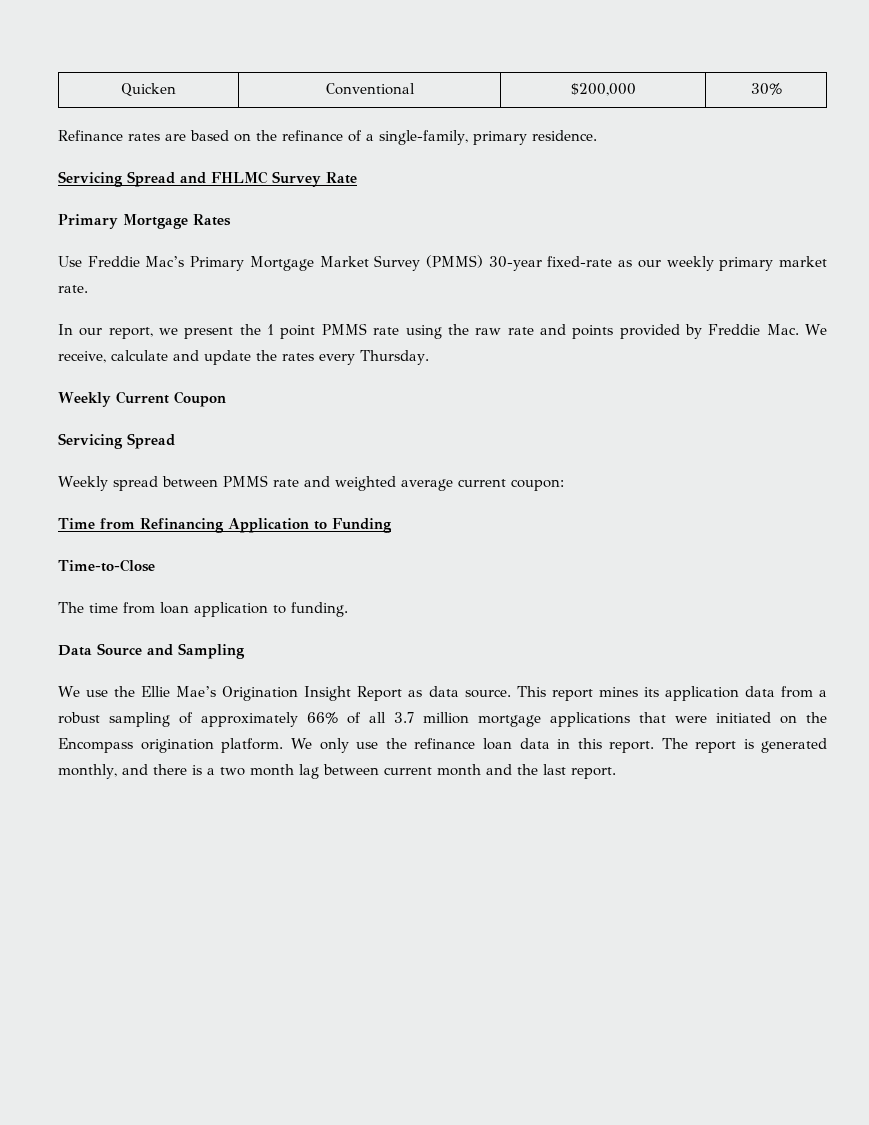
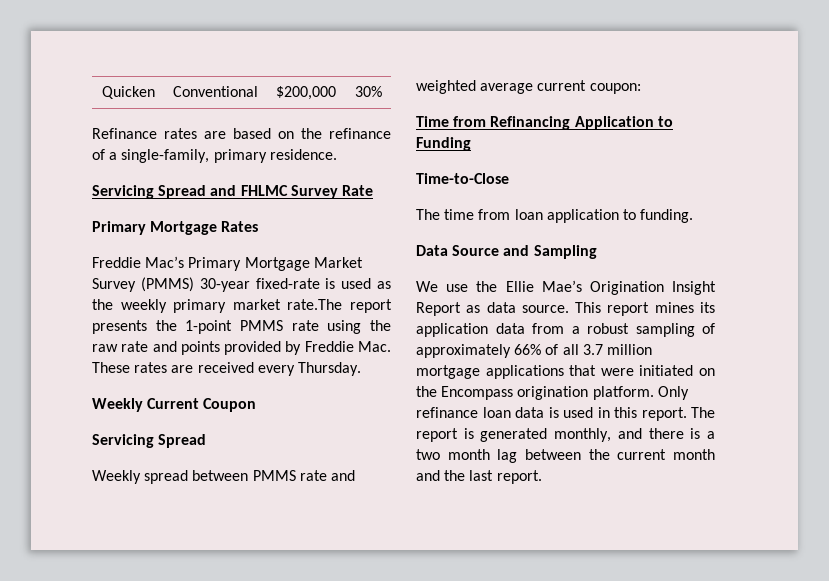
- Use Freddie Mac’s Primary Mortgage Market Survey (PMMS) 30-year fixed-rate as our weekly primary market rate.
- In our report, we present the 1 point PMMS rate using the raw rate and points provided by Freddie Mac. We receive, calculate and update the rates every Thursday.
+ Freddie Mac’s Primary Mortgage Market Survey (PMMS) 30-year fixed-rate is used as the weekly primary market rate.The report presents the 1-point PMMS rate using the raw rate and points provided by Freddie Mac. These rates are received every Thursday.
- We only use the refinance loan data in this report.
+ Only refinance loan data is used in this report.
- The report is generated monthly, and there is a two month lag between current month and the last report.
+ The report is generated monthly, and there is a two month lag between the current month and the last report.

